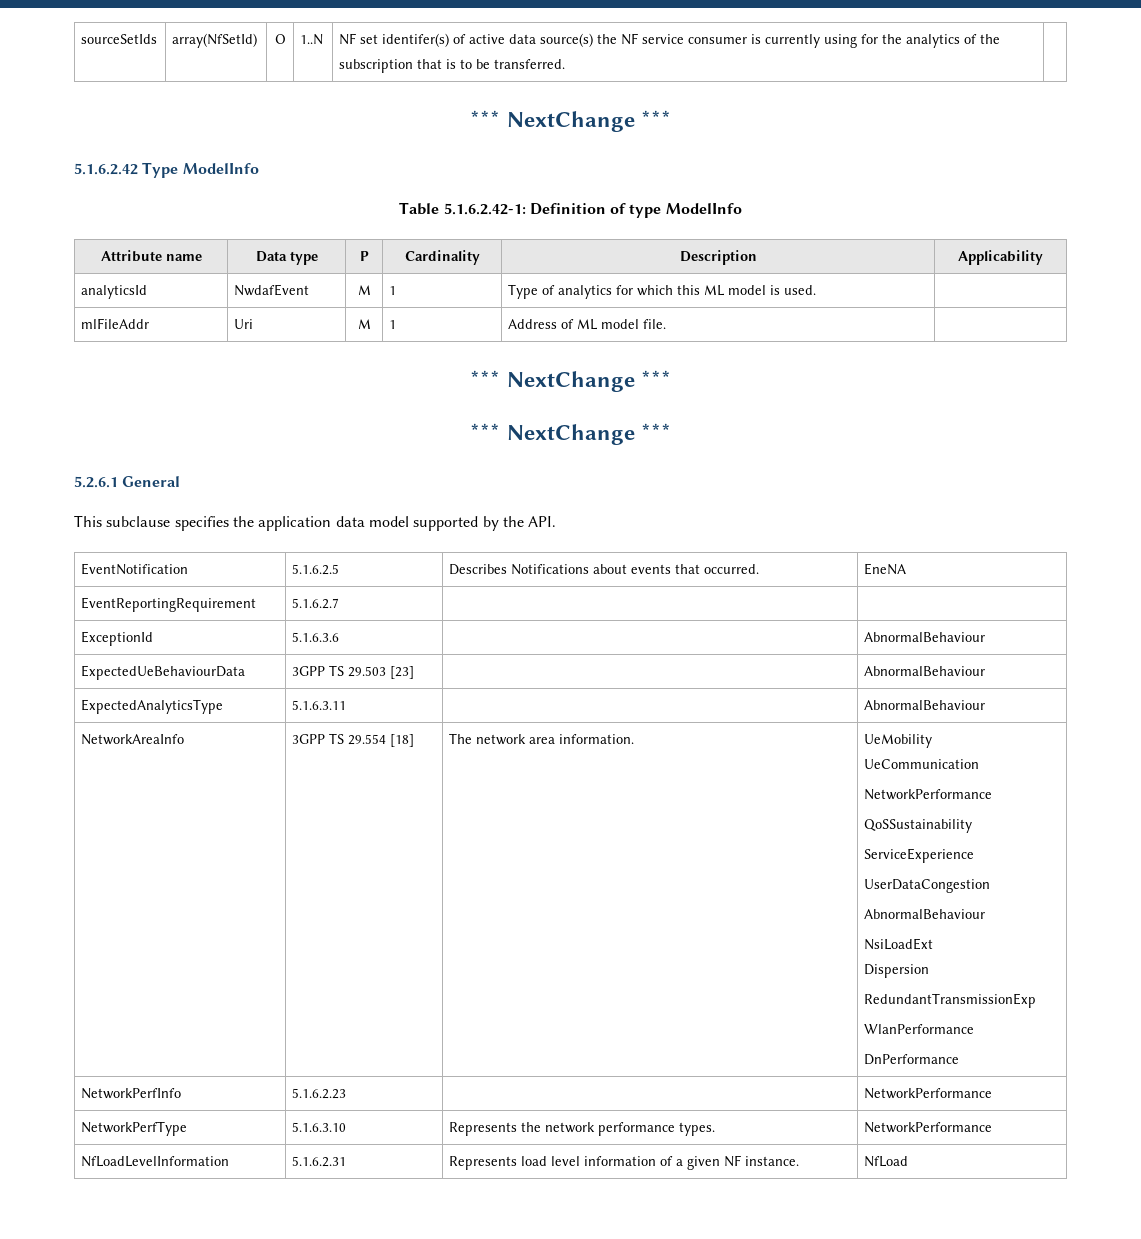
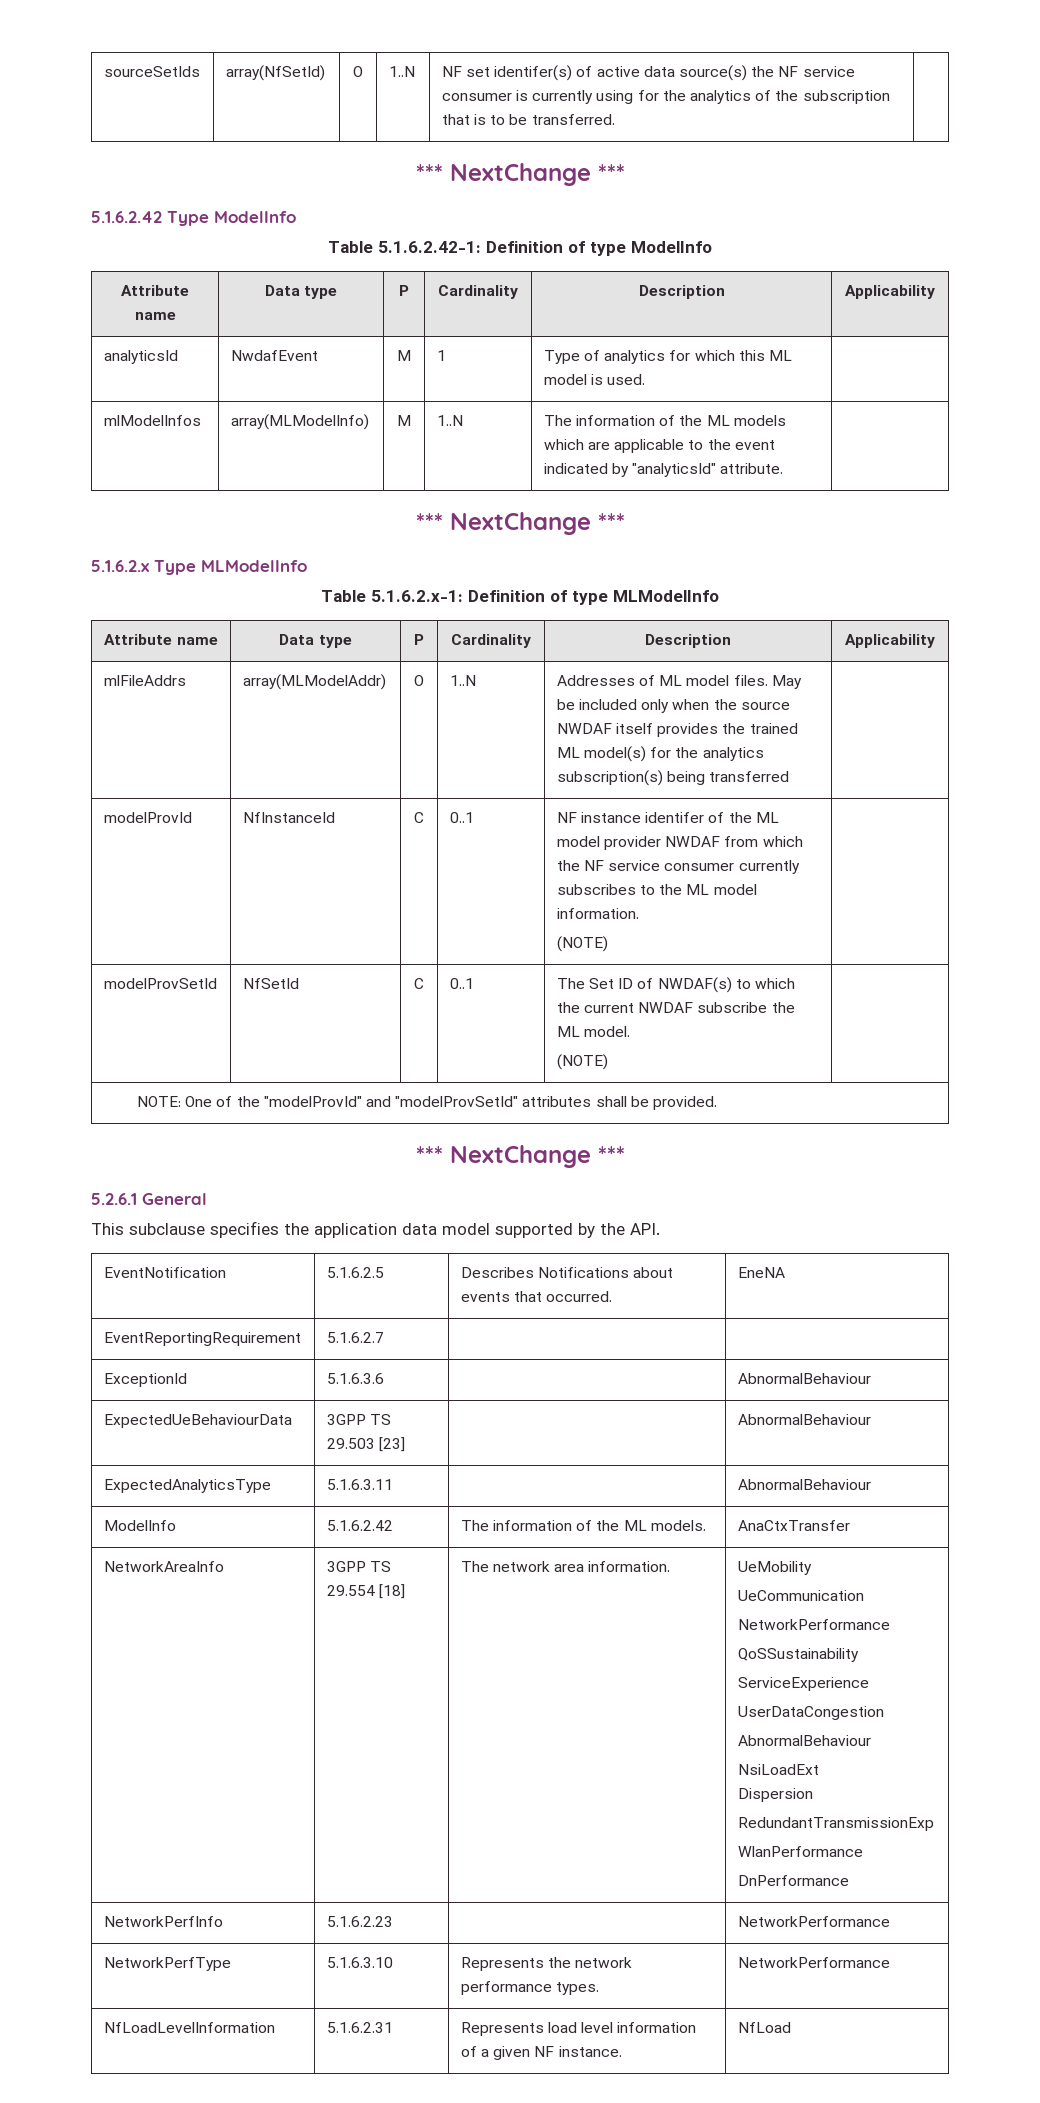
- mlFileAddr | Uri | M | 1 | Address of ML model file. |
+ mlModelInfos | array(MLModelInfo) | M | 1..N | The information of the ML models which are applicable to the event indicated by "analyticsId" attribute. |
  *** NextChange ***
+ 5.1.6.2.x Type MLModelInfo
+ Table 5.1.6.2.x-1: Definition of type MLModelInfo
+ Attribute name | Data type | P | Cardinality | Description | Applicability
+ mlFileAddrs | array(MLModelAddr) | O | 1..N | Addresses of ML model files. May be included only when the source NWDAF itself provides the trained ML model(s) for the analytics subscription(s) being transferred |
+ modelProvId | NfInstanceId | C | 0..1 | NF instance identifer of the ML model provider NWDAF from which the NF service consumer currently subscribes to the ML model information.
+ (NOTE) |
+ modelProvSetId | NfSetId | C | 0..1 | The Set ID of NWDAF(s) to which the current NWDAF subscribe the ML model.
+ (NOTE) |
+ NOTE: One of the "modelProvId" and "modelProvSetId" attributes shall be provided.
+ ModelInfo | 5.1.6.2.42 | The information of the ML models. | AnaCtxTransfer

